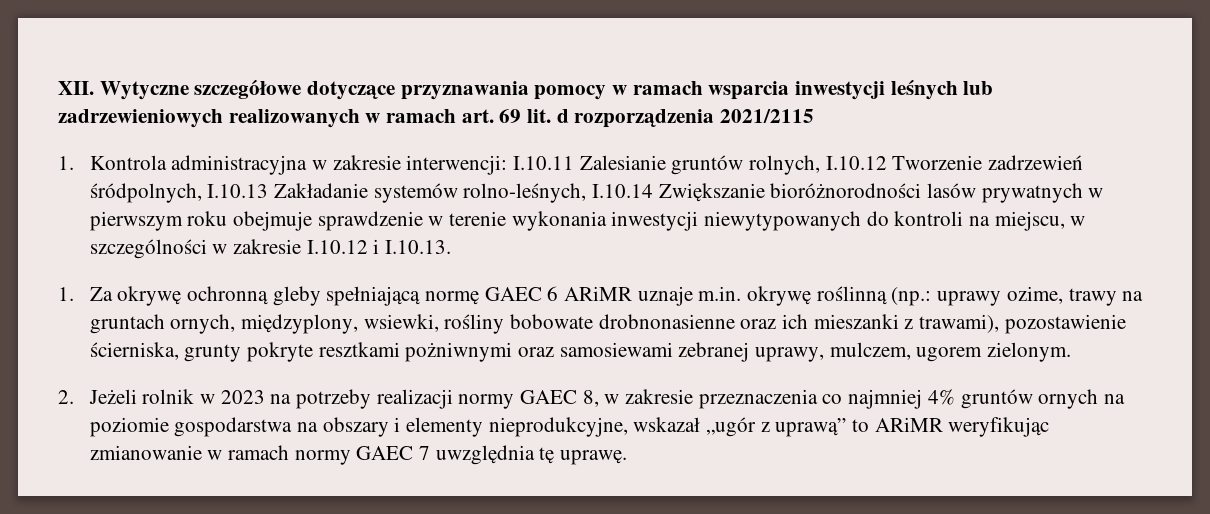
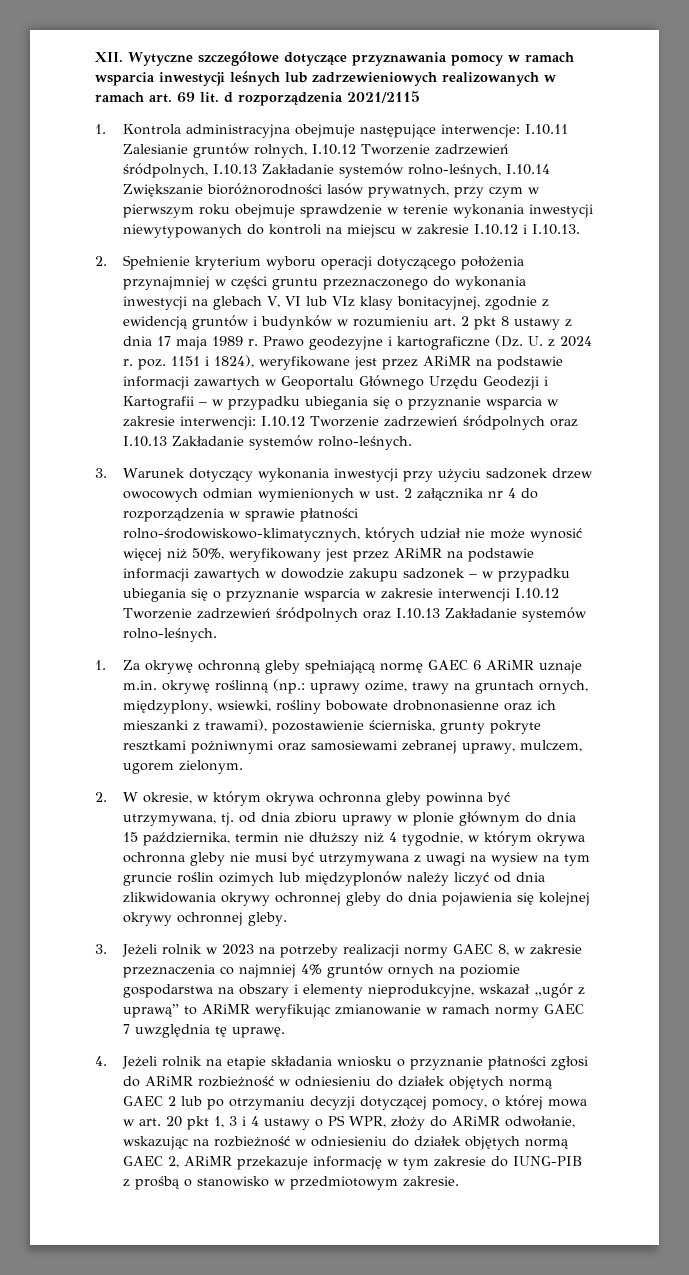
- 1. Kontrola administracyjna w zakresie interwencji: I.10.11 Zalesianie gruntów rolnych, I.10.12 Tworzenie zadrzewień śródpolnych, I.10.13 Zakładanie systemów rolno-leśnych, I.10.14 Zwiększanie bioróżnorodności lasów prywatnych w pierwszym roku obejmuje sprawdzenie w terenie wykonania inwestycji niewytypowanych do kontroli na miejscu, w szczególności w zakresie I.10.12 i I.10.13.
+ 1. Kontrola administracyjna obejmuje następujące interwencje: I.10.11 Zalesianie gruntów rolnych, I.10.12 Tworzenie zadrzewień śródpolnych, I.10.13 Zakładanie systemów rolno-leśnych, I.10.14 Zwiększanie bioróżnorodności lasów prywatnych, przy czym w pierwszym roku obejmuje sprawdzenie w terenie wykonania inwestycji niewytypowanych do kontroli na miejscu w zakresie I.10.12 i I.10.13.
+ 2. Spełnienie kryterium wyboru operacji dotyczącego położenia przynajmniej w części gruntu przeznaczonego do wykonania inwestycji na glebach V, VI lub VIz klasy bonitacyjnej, zgodnie z ewidencją gruntów i budynków w rozumieniu art. 2 pkt 8 ustawy z dnia 17 maja 1989 r. Prawo geodezyjne i kartograficzne (Dz. U. z 2024 r. poz. 1151 i 1824), weryfikowane jest przez ARiMR na podstawie informacji zawartych w Geoportalu Głównego Urzędu Geodezji i Kartografii – w przypadku ubiegania się o przyznanie wsparcia w zakresie interwencji: I.10.12 Tworzenie zadrzewień śródpolnych oraz I.10.13 Zakładanie systemów rolno-leśnych.
+ 3. Warunek dotyczący wykonania inwestycji przy użyciu sadzonek drzew owocowych odmian wymienionych w ust. 2 załącznika nr 4 do rozporządzenia w sprawie płatności rolno-środowiskowo-klimatycznych, których udział nie może wynosić więcej niż 50%, weryfikowany jest przez ARiMR na podstawie informacji zawartych w dowodzie zakupu sadzonek – w przypadku ubiegania się o przyznanie wsparcia w zakresie interwencji I.10.12 Tworzenie zadrzewień śródpolnych oraz I.10.13 Zakładanie systemów rolno-leśnych.
- 2. Jeżeli rolnik w 2023 na potrzeby realizacji normy GAEC 8, w zakresie przeznaczenia co najmniej 4% gruntów ornych na poziomie gospodarstwa na obszary i elementy nieprodukcyjne, wskazał „ugór z uprawą” to ARiMR weryfikując zmianowanie w ramach normy GAEC 7 uwzględnia tę uprawę.
+ 2. W okresie, w którym okrywa ochronna gleby powinna być utrzymywana, tj. od dnia zbioru uprawy w plonie głównym do dnia 15 października, termin nie dłuższy niż 4 tygodnie, w którym okrywa ochronna gleby nie musi być utrzymywana z uwagi na wysiew na tym gruncie roślin ozimych lub międzyplonów należy liczyć od dnia zlikwidowania okrywy ochronnej gleby do dnia pojawienia się kolejnej okrywy ochronnej gleby.
+ 3. Jeżeli rolnik w 2023 na potrzeby realizacji normy GAEC 8, w zakresie przeznaczenia co najmniej 4% gruntów ornych na poziomie gospodarstwa na obszary i elementy nieprodukcyjne, wskazał „ugór z uprawą” to ARiMR weryfikując zmianowanie w ramach normy GAEC 7 uwzględnia tę uprawę.
+ 4. Jeżeli rolnik na etapie składania wniosku o przyznanie płatności zgłosi do ARiMR rozbieżność w odniesieniu do działek objętych normą GAEC 2 lub po otrzymaniu decyzji dotyczącej pomocy, o której mowa w art. 20 pkt 1, 3 i 4 ustawy o PS WPR, złoży do ARiMR odwołanie, wskazując na rozbieżność w odniesieniu do działek objętych normą GAEC 2, ARiMR przekazuje informację w tym zakresie do IUNG-PIB z prośbą o stanowisko w przedmiotowym zakresie.

